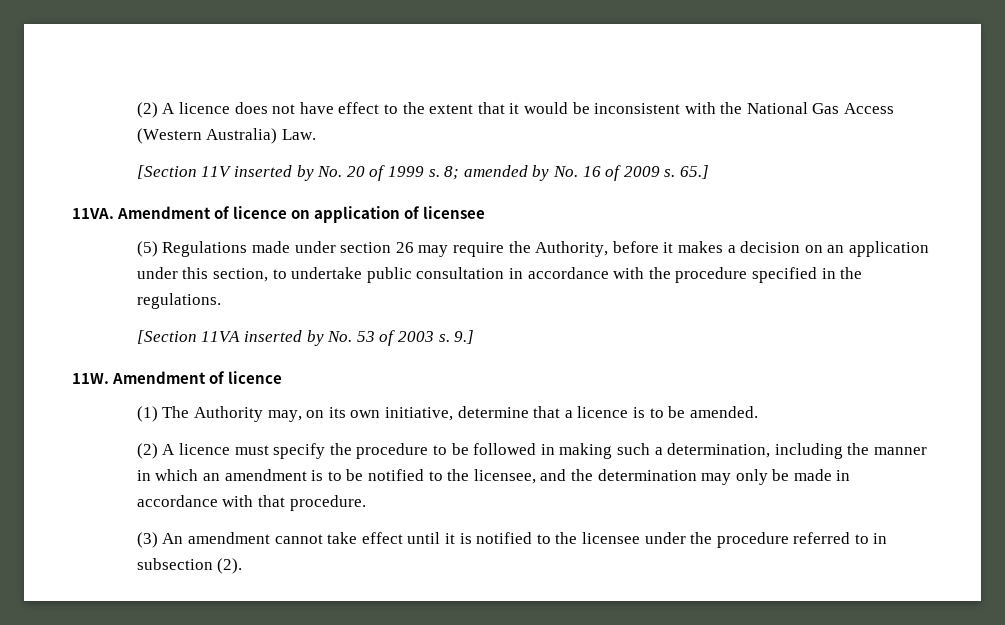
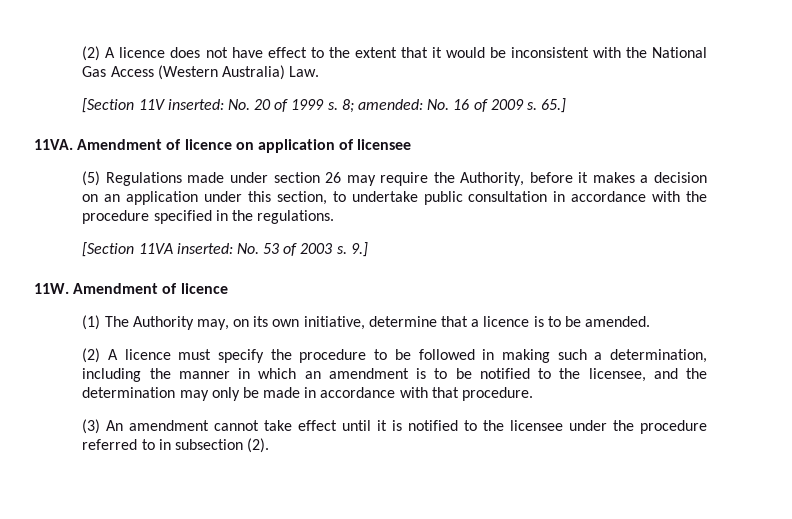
- [Section 11V inserted by No. 20 of 1999 s.
+ [Section 11V inserted: No. 20 of 1999 s.
- 8; amended by No. 16 of 2009 s.
+ 8; amended: No. 16 of 2009 s.
- [Section 11VA inserted by No. 53 of 2003 s.
+ [Section 11VA inserted: No. 53 of 2003 s.

